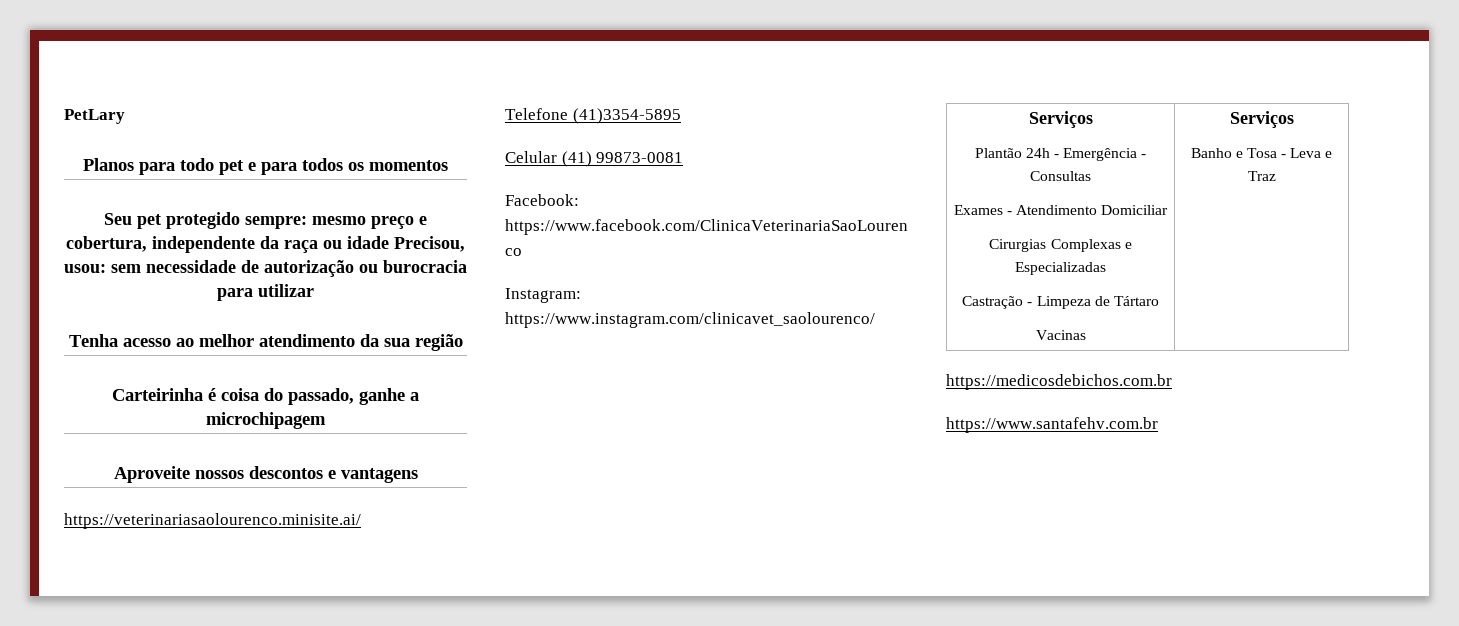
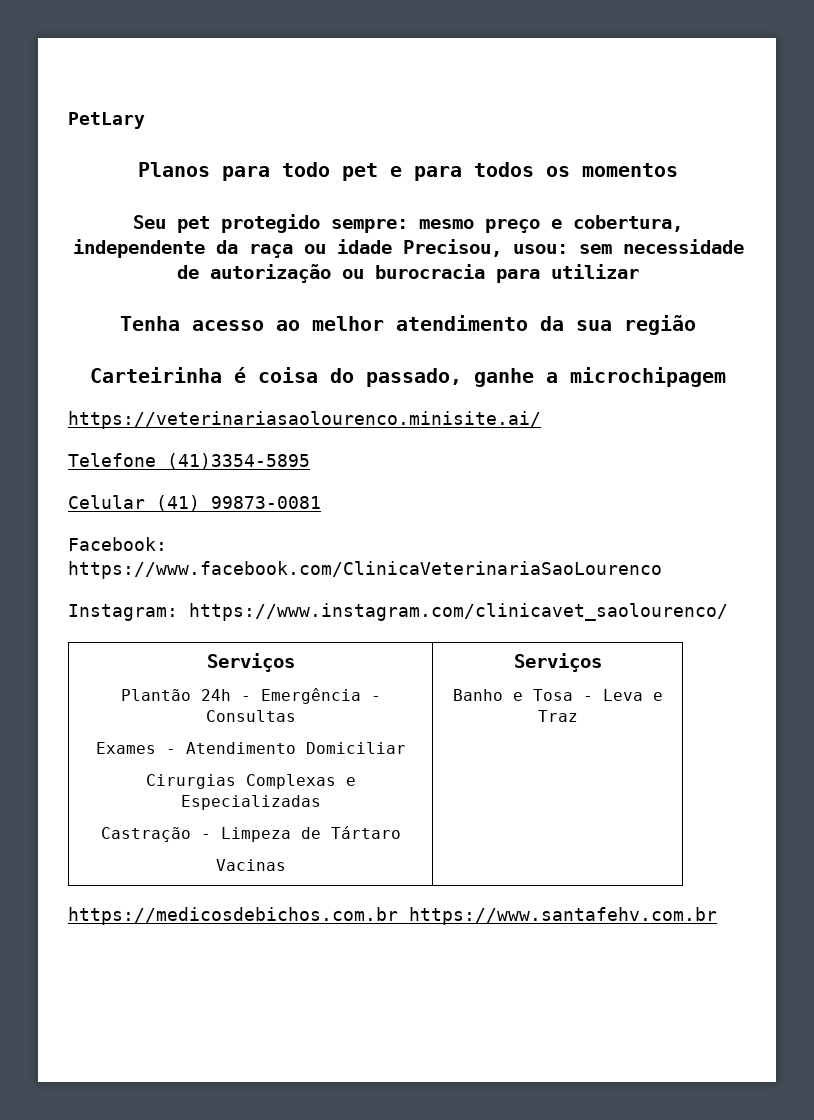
- Aproveite nossos descontos e vantagens
- https://medicosdebichos.com.br
- https://www.santafehv.com.br
+ https://medicosdebichos.com.br https://www.santafehv.com.br

